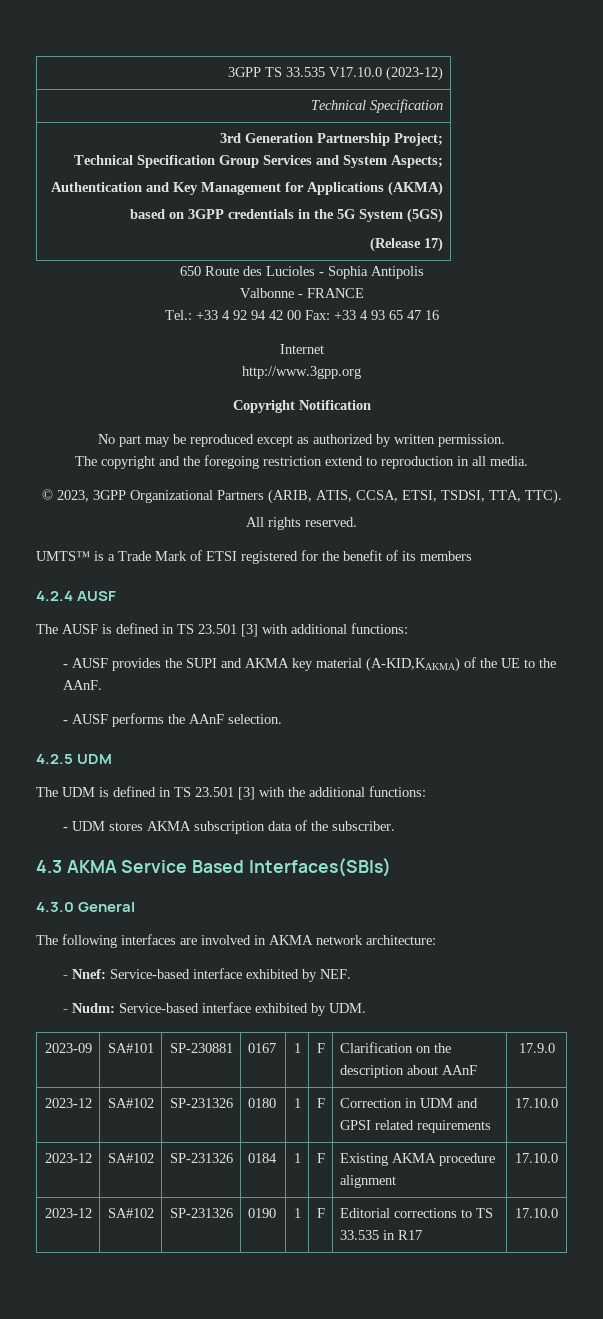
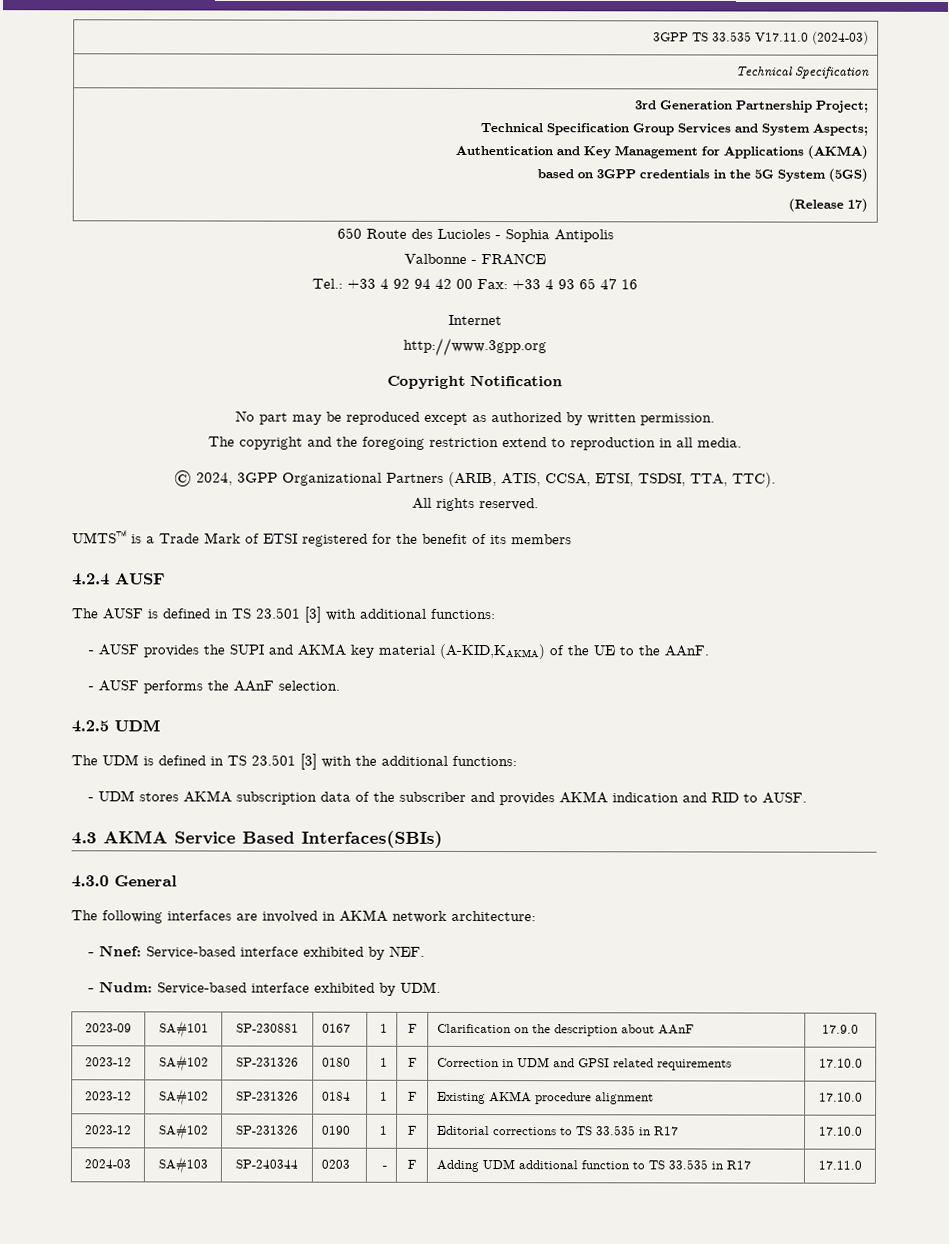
- 3GPP TS 33.535 V17.10.0 (2023-12)
+ 3GPP TS 33.535 V17.11.0 (2024-03)
- © 2023, 3GPP Organizational Partners (ARIB, ATIS, CCSA, ETSI, TSDSI, TTA, TTC).
+ © 2024, 3GPP Organizational Partners (ARIB, ATIS, CCSA, ETSI, TSDSI, TTA, TTC).
- - UDM stores AKMA subscription data of the subscriber.
+ - UDM stores AKMA subscription data of the subscriber and provides AKMA indication and RID to AUSF.
+ 2024-03 | SA#103 | SP-240344 | 0203 | - | F | Adding UDM additional function to TS 33.535 in R17 | 17.11.0

